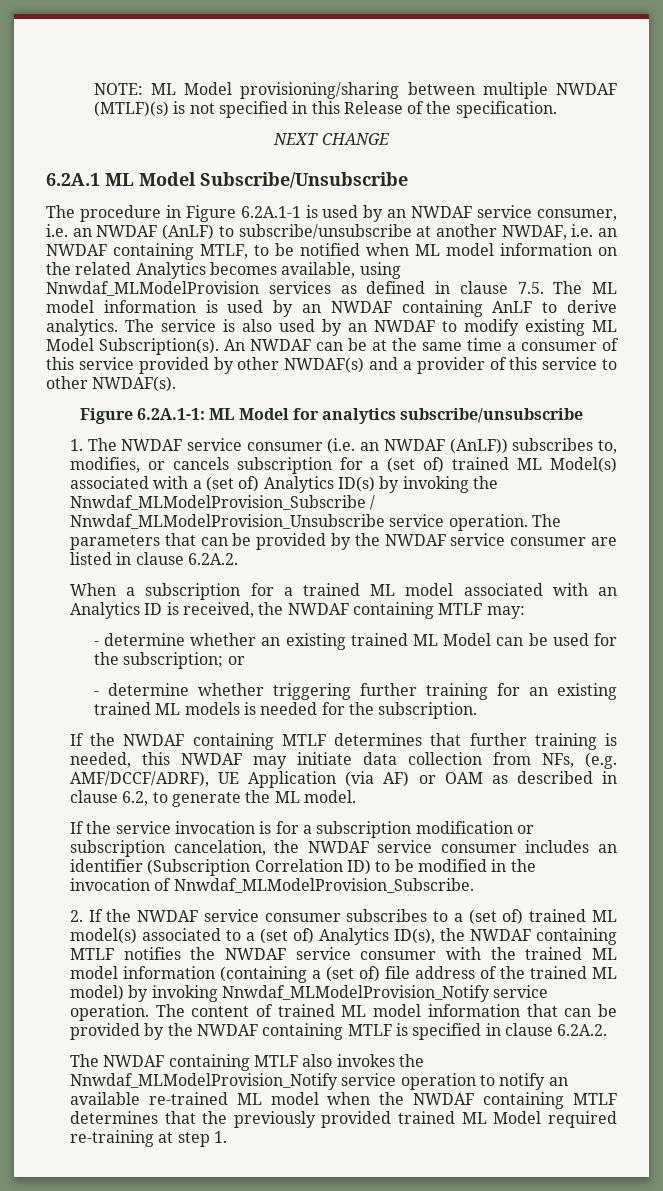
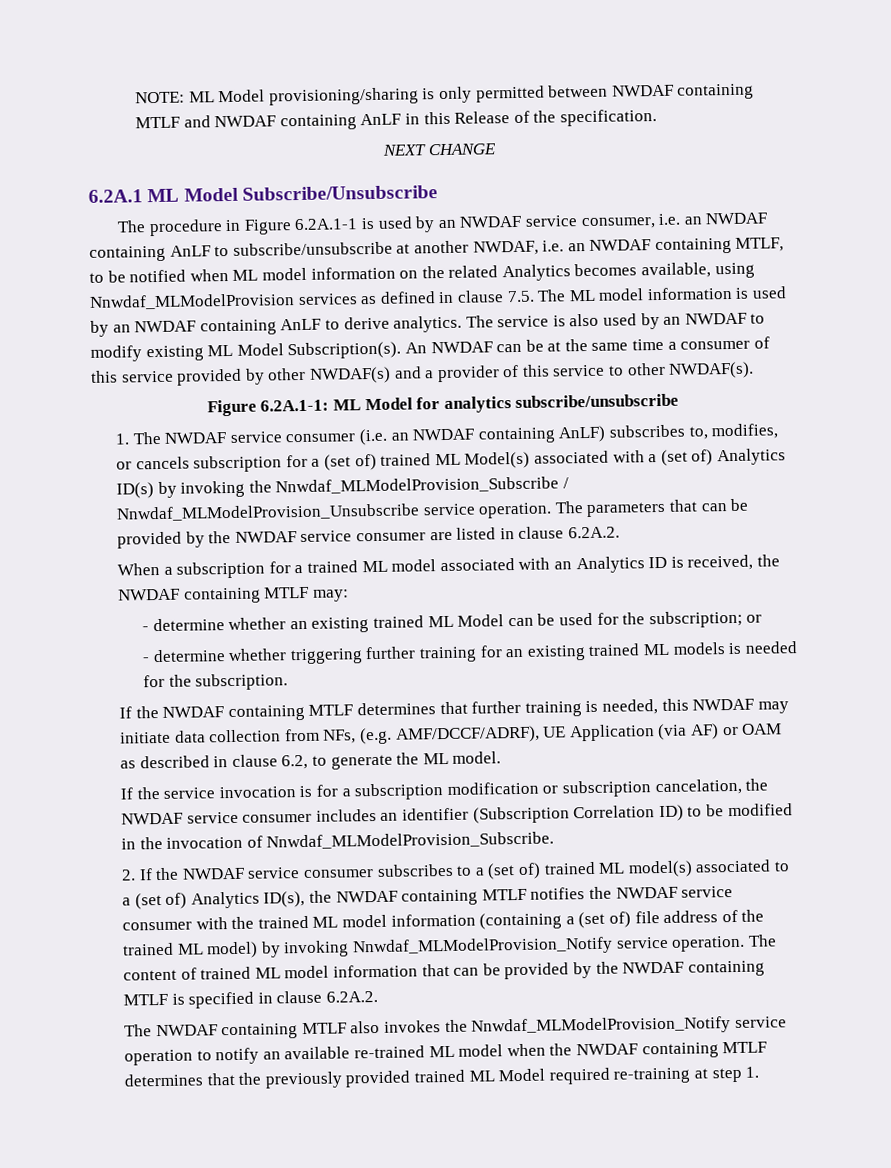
- NOTE: ML Model provisioning/sharing between multiple NWDAF (MTLF)(s) is not specified in this Release of the specification.
+ NOTE: ML Model provisioning/sharing is only permitted between NWDAF containing MTLF and NWDAF containing AnLF in this Release of the specification.
- The procedure in Figure 6.2A.1-1 is used by an NWDAF service consumer, i.e. an NWDAF (AnLF) to subscribe/unsubscribe at another NWDAF, i.e. an NWDAF containing MTLF, to be notified when ML model information on the related Analytics becomes available, using Nnwdaf_MLModelProvision services as defined in clause 7.5. The ML model information is used by an NWDAF containing AnLF to derive analytics.
+ The procedure in Figure 6.2A.1-1 is used by an NWDAF service consumer, i.e. an NWDAF containing AnLF to subscribe/unsubscribe at another NWDAF, i.e. an NWDAF containing MTLF, to be notified when ML model information on the related Analytics becomes available, using Nnwdaf_MLModelProvision services as defined in clause 7.5. The ML model information is used by an NWDAF containing AnLF to derive analytics.
- 1. The NWDAF service consumer (i.e. an NWDAF (AnLF)) subscribes to, modifies, or cancels subscription for a (set of) trained ML Model(s) associated with a (set of) Analytics ID(s) by invoking the Nnwdaf_MLModelProvision_Subscribe / Nnwdaf_MLModelProvision_Unsubscribe service operation.
+ 1. The NWDAF service consumer (i.e. an NWDAF containing AnLF) subscribes to, modifies, or cancels subscription for a (set of) trained ML Model(s) associated with a (set of) Analytics ID(s) by invoking the Nnwdaf_MLModelProvision_Subscribe / Nnwdaf_MLModelProvision_Unsubscribe service operation.

